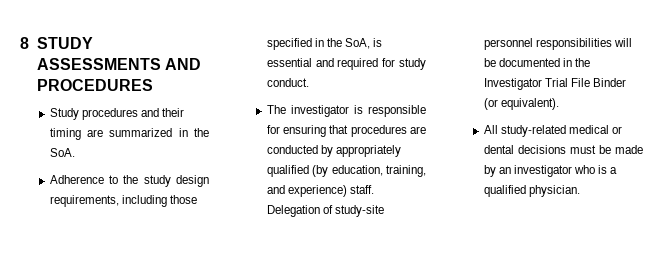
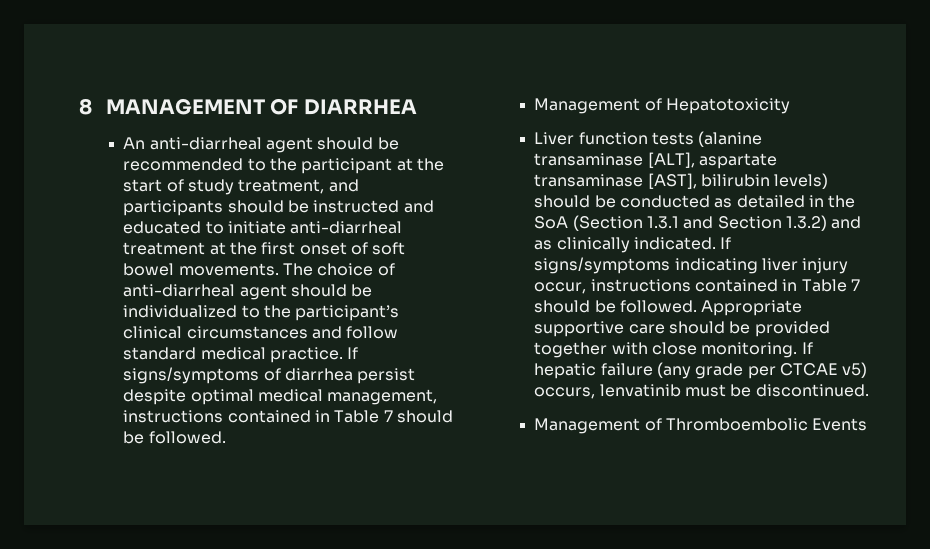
- 8 STUDY ASSESSMENTS AND PROCEDURES
- Study procedures and their timing are summarized in the SoA.
- Adherence to the study design requirements, including those specified in the SoA, is essential and required for study conduct.
- The investigator is responsible for ensuring that procedures are conducted by appropriately qualified (by education, training, and experience) staff. Delegation of study-site personnel responsibilities will be documented in the Investigator Trial File Binder (or equivalent).
- All study-related medical or dental decisions must be made by an investigator who is a qualified physician.
+ 8 MANAGEMENT OF DIARRHEA
+ An anti-diarrheal agent should be recommended to the participant at the start of study treatment, and participants should be instructed and educated to initiate anti-diarrheal treatment at the first onset of soft bowel movements. The choice of anti-diarrheal agent should be individualized to the participant’s clinical circumstances and follow standard medical practice. If signs/symptoms of diarrhea persist despite optimal medical management, instructions contained in Table 7 should be followed.
+ Management of Hepatotoxicity
+ Liver function tests (alanine transaminase [ALT], aspartate transaminase [AST], bilirubin levels) should be conducted as detailed in the SoA (Section 1.3.1 and Section 1.3.2) and as clinically indicated. If signs/symptoms indicating liver injury occur, instructions contained in Table 7 should be followed. Appropriate supportive care should be provided together with close monitoring. If hepatic failure (any grade per CTCAE v5) occurs, lenvatinib must be discontinued.
+ Management of Thromboembolic Events

